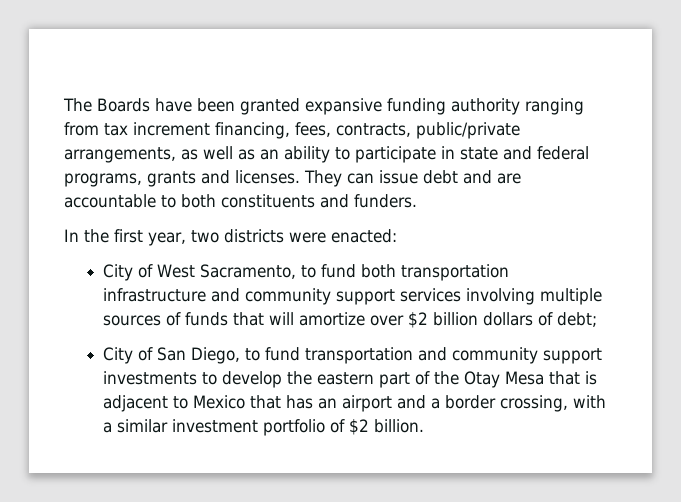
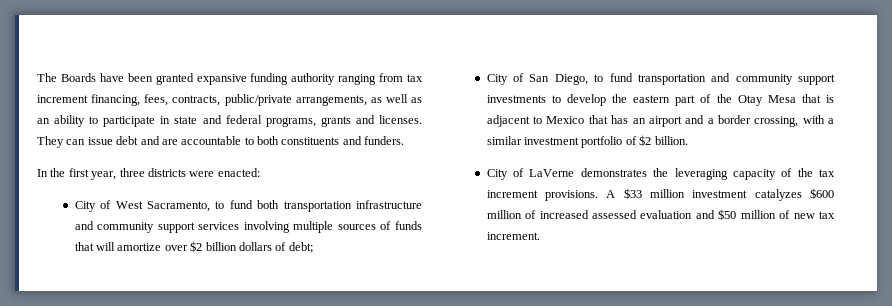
- In the first year, two districts were enacted:
+ In the first year, three districts were enacted:
+ City of LaVerne demonstrates the leveraging capacity of the tax increment provisions. A $33 million investment catalyzes $600 million of increased assessed evaluation and $50 million of new tax increment.

